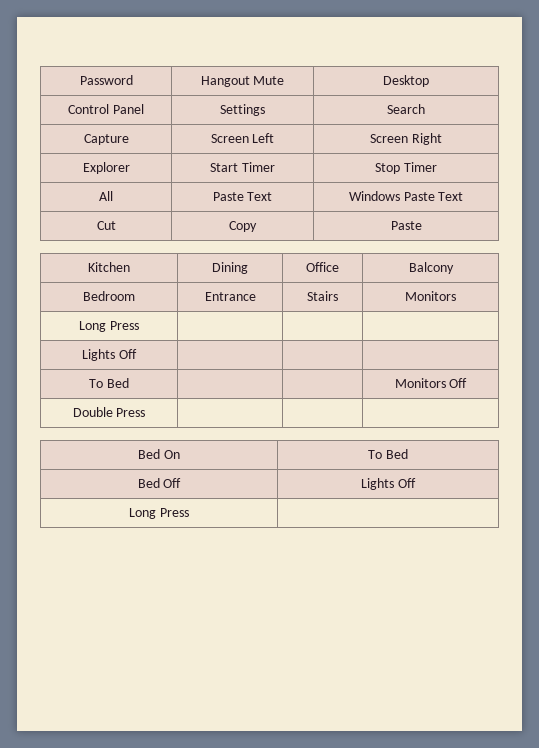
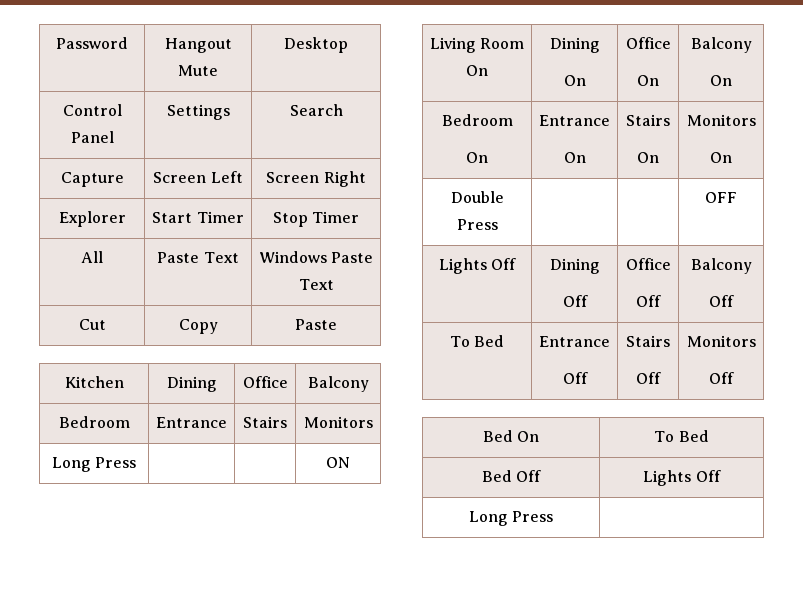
- Long Press | | |
- Lights Off | | |
- To Bed | | | Monitors Off
+ Long Press | | | ON
+ Living Room On | Dining
+ On | Office
+ On | Balcony
+ On
+ Bedroom
+ On | Entrance
+ On | Stairs
+ On | Monitors
+ On
- Double Press | | |
+ Double Press | | | OFF
+ Lights Off | Dining
+ Off | Office
+ Off | Balcony
+ Off
+ To Bed | Entrance
+ Off | Stairs
+ Off | Monitors
+ Off

